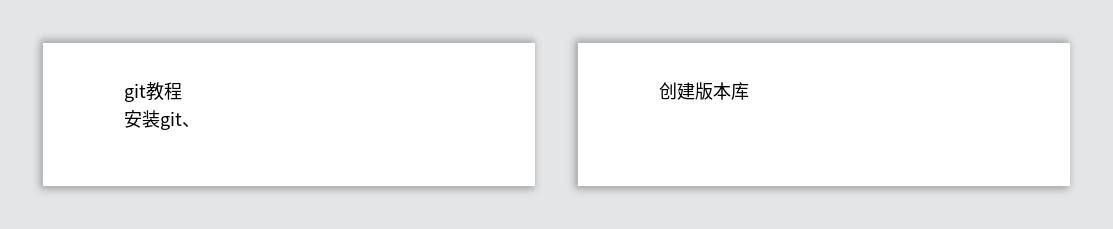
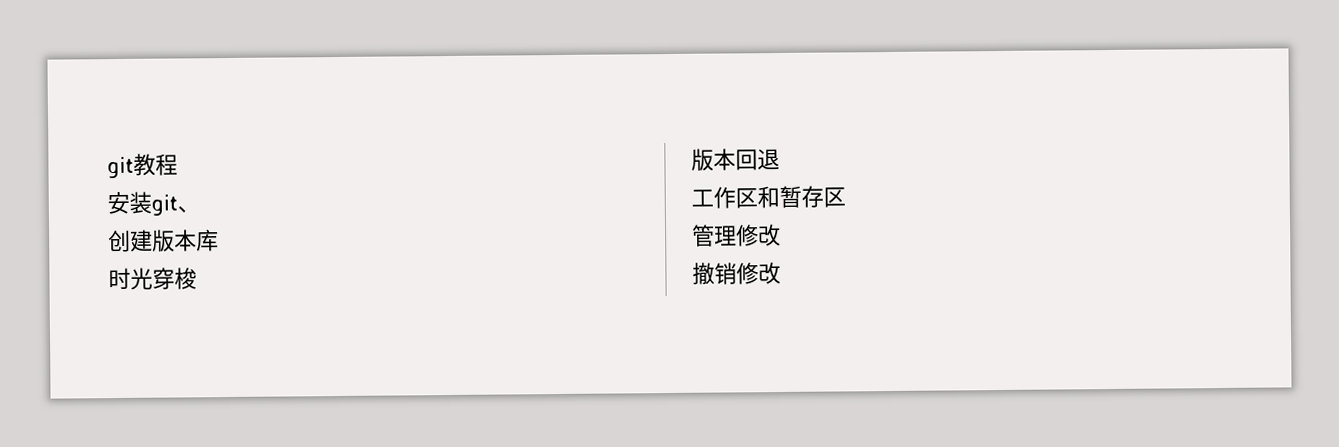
+ 时光穿梭
+ 版本回退
+ 工作区和暂存区
+ 管理修改
+ 撤销修改

